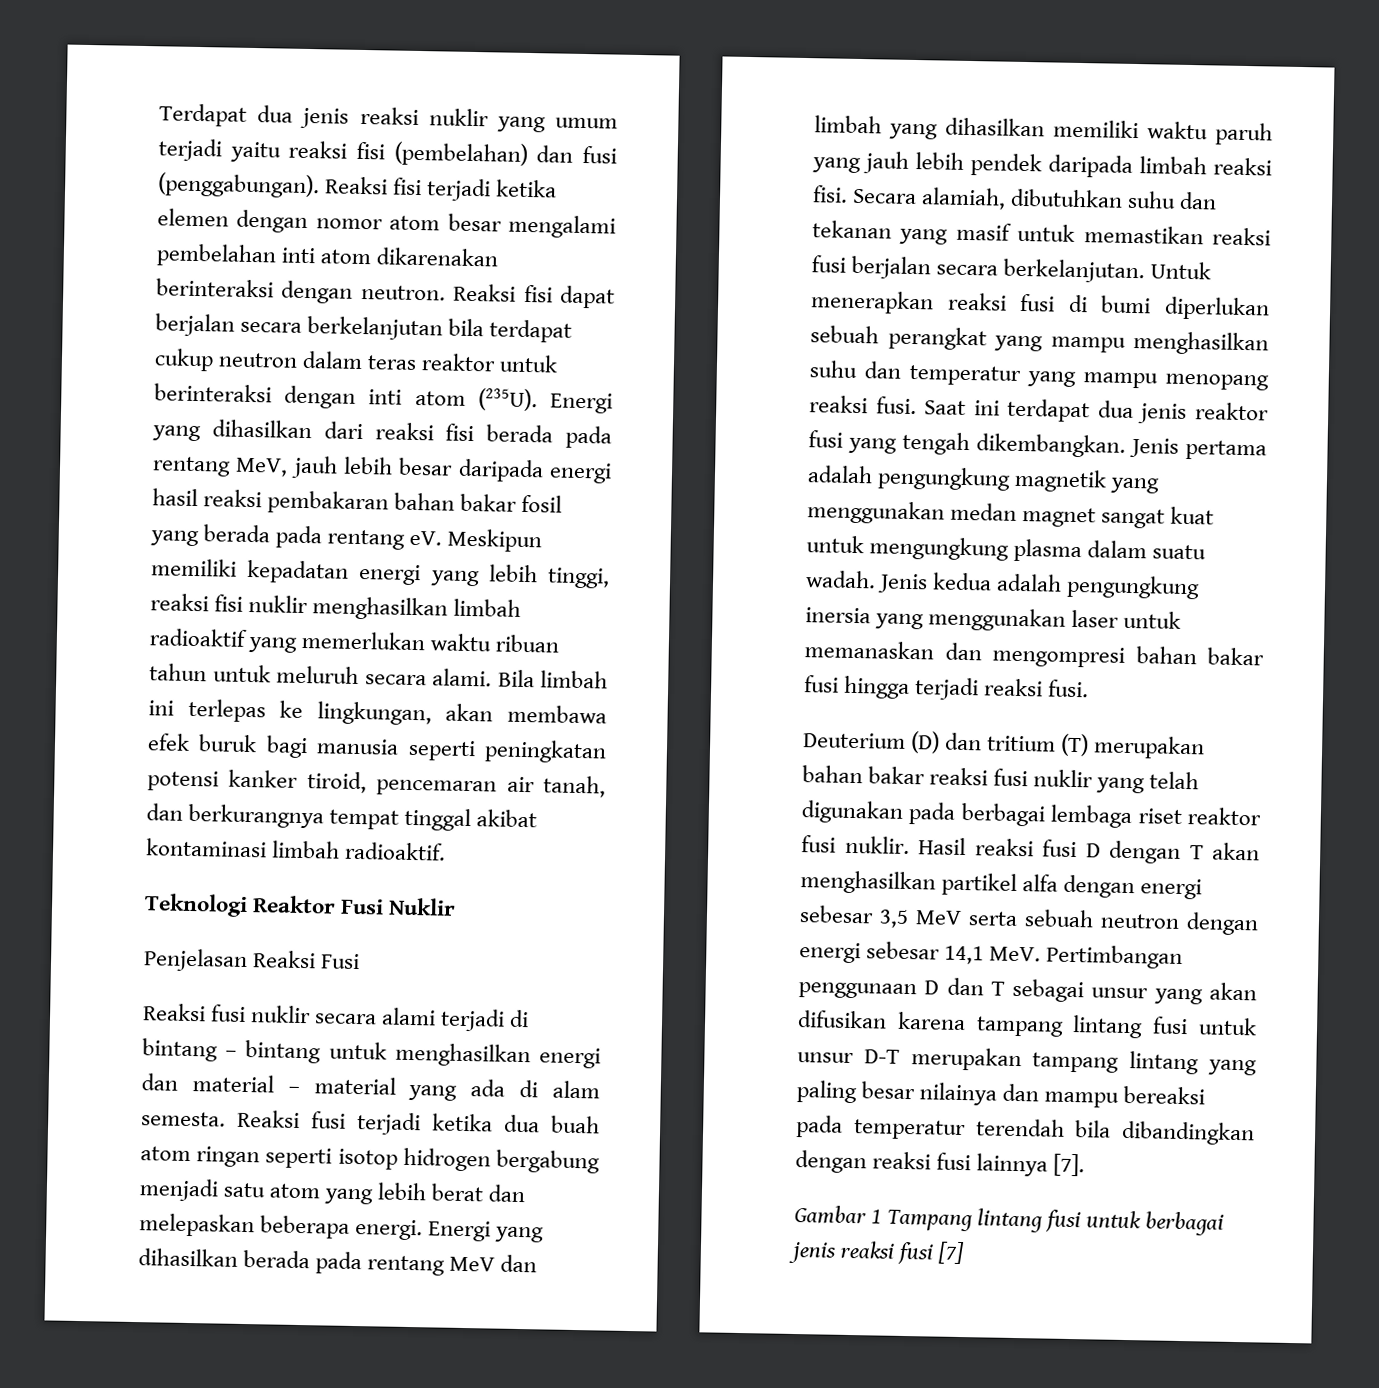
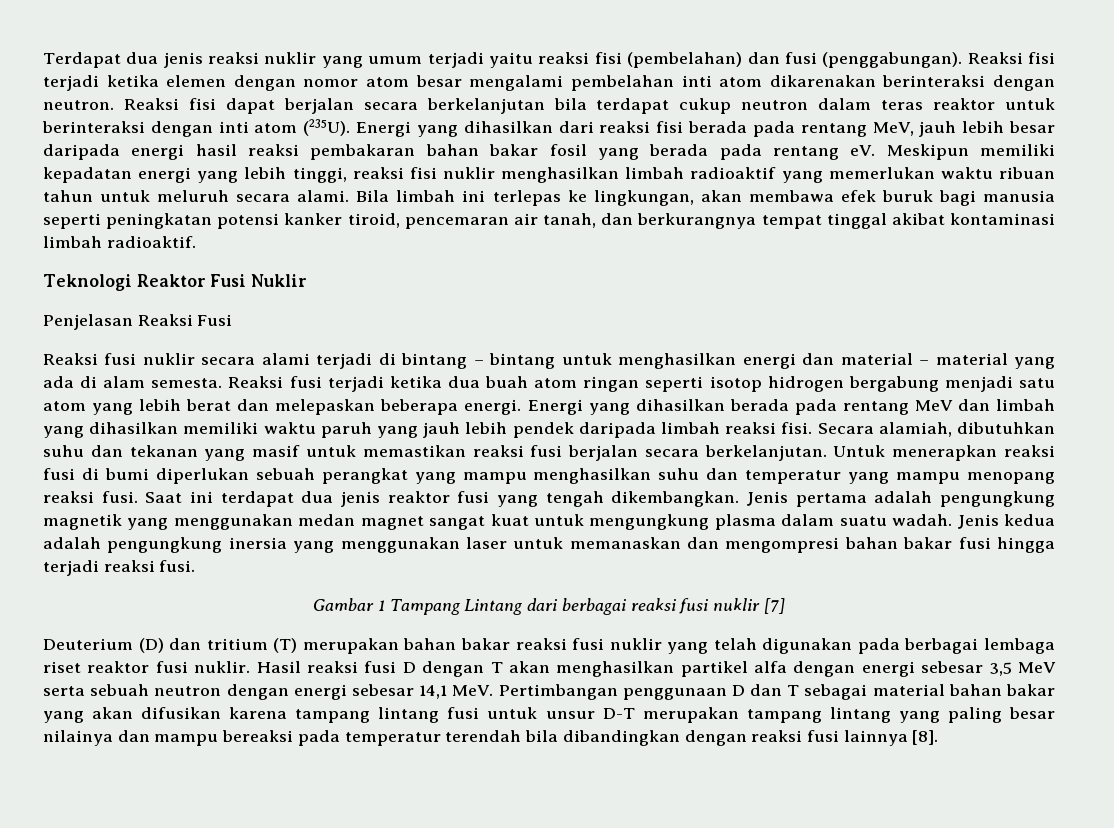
+ Gambar 1 Tampang Lintang dari berbagai reaksi fusi nuklir [7]
- Hasil reaksi fusi D dengan T akan menghasilkan partikel alfa dengan energi sebesar 3,5 MeV serta sebuah neutron dengan energi sebesar 14,1 MeV. Pertimbangan penggunaan D dan T sebagai unsur yang akan difusikan karena tampang lintang fusi untuk unsur D-T merupakan tampang lintang yang paling besar nilainya dan mampu bereaksi pada temperatur terendah bila dibandingkan dengan reaksi fusi lainnya [7].
- Gambar 1 Tampang lintang fusi untuk berbagai jenis reaksi fusi [7]
+ Hasil reaksi fusi D dengan T akan menghasilkan partikel alfa dengan energi sebesar 3,5 MeV serta sebuah neutron dengan energi sebesar 14,1 MeV. Pertimbangan penggunaan D dan T sebagai material bahan bakar yang akan difusikan karena tampang lintang fusi untuk unsur D-T merupakan tampang lintang yang paling besar nilainya dan mampu bereaksi pada temperatur terendah bila dibandingkan dengan reaksi fusi lainnya [8].

